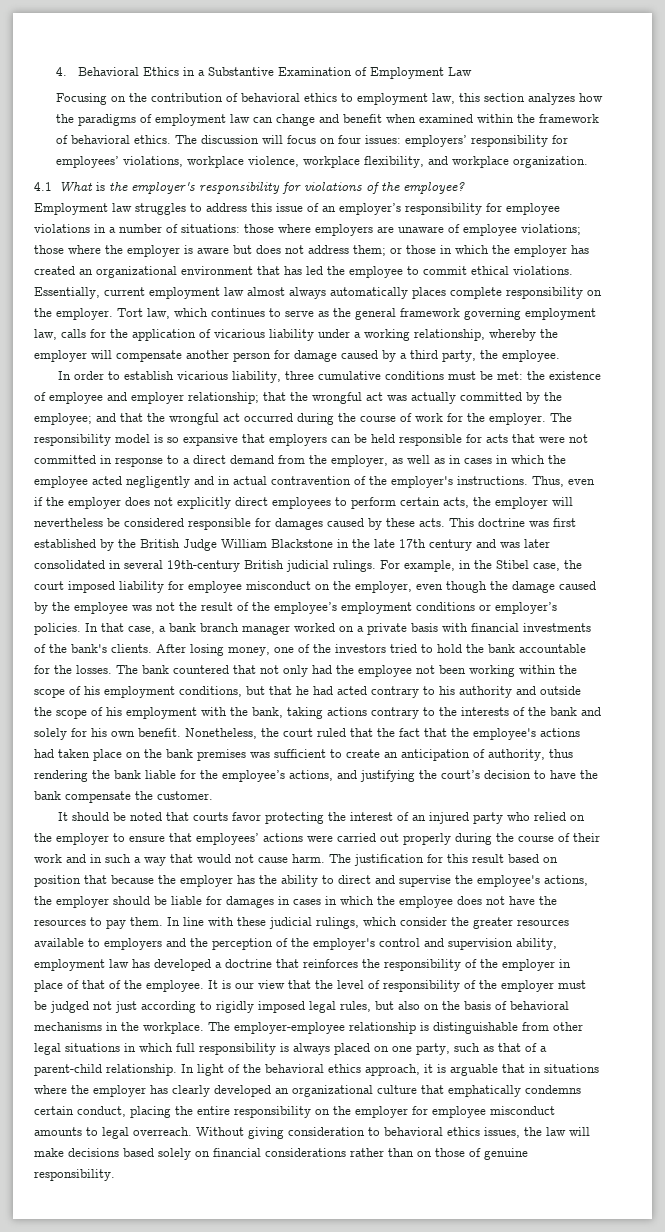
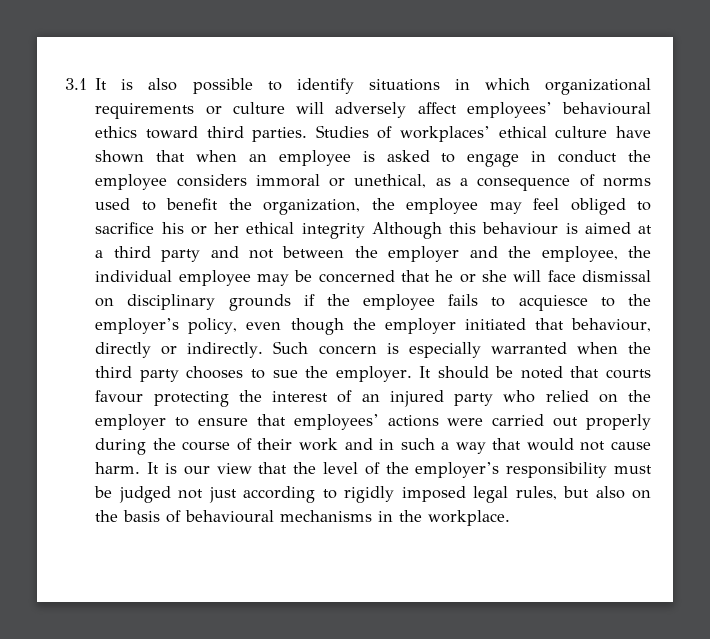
- 4. Behavioral Ethics in a Substantive Examination of Employment Law
- Focusing on the contribution of behavioral ethics to employment law, this section analyzes how the paradigms of employment law can change and benefit when examined within the framework of behavioral ethics. The discussion will focus on four issues: employers’ responsibility for employees’ violations, workplace violence, workplace flexibility, and workplace organization.
- 4.1 What is the employer's responsibility for violations of the employee?
- Employment law struggles to address this issue of an employer’s responsibility for employee violations in a number of situations: those where employers are unaware of employee violations; those where the employer is aware but does not address them; or those in which the employer has created an organizational environment that has led the employee to commit ethical violations. Essentially, current employment law almost always automatically places complete responsibility on the employer. Tort law, which continues to serve as the general framework governing employment law, calls for the application of vicarious liability under a working relationship, whereby the employer will compensate another person for damage caused by a third party, the employee.
- In order to establish vicarious liability, three cumulative conditions must be met: the existence of employee and employer relationship; that the wrongful act was actually committed by the employee; and that the wrongful act occurred during the course of work for the employer. The responsibility model is so expansive that employers can be held responsible for acts that were not committed in response to a direct demand from the employer, as well as in cases in which the employee acted negligently and in actual contravention of the employer's instructions. Thus, even if the employer does not explicitly direct employees to perform certain acts, the employer will nevertheless be considered responsible for damages caused by these acts. This doctrine was first established by the British Judge William Blackstone in the late 17th century and was later consolidated in several 19th-century British judicial rulings. For example, in the Stibel case, the court imposed liability for employee misconduct on the employer, even though the damage caused by the employee was not the result of the employee’s employment conditions or employer’s policies. In that case, a bank branch manager worked on a private basis with financial investments of the bank's clients. After losing money, one of the investors tried to hold the bank accountable for the losses. The bank countered that not only had the employee not been working within the scope of his employment conditions, but that he had acted contrary to his authority and outside the scope of his employment with the bank, taking actions contrary to the interests of the bank and solely for his own benefit. Nonetheless, the court ruled that the fact that the employee's actions had taken place on the bank premises was sufficient to create an anticipation of authority, thus rendering the bank liable for the employee’s actions, and justifying the court’s decision to have the bank compensate the customer.
- It should be noted that courts favor protecting the interest of an injured party who relied on the employer to ensure that employees’ actions were carried out properly during the course of their work and in such a way that would not cause harm.
+ 3.1 It is also possible to identify situations in which organizational requirements or culture will adversely affect employees’ behavioural ethics toward third parties. Studies of workplaces’ ethical culture have shown that when an employee is asked to engage in conduct the employee considers immoral or unethical, as a consequence of norms used to benefit the organization, the employee may feel obliged to sacrifice his or her ethical integrity Although this behaviour is aimed at a third party and not between the employer and the employee, the individual employee may be concerned that he or she will face dismissal on disciplinary grounds if the employee fails to acquiesce to the employer’s policy, even though the employer initiated that behaviour, directly or indirectly. Such concern is especially warranted when the third party chooses to sue the employer. It should be noted that courts favour protecting the interest of an injured party who relied on the employer to ensure that employees’ actions were carried out properly during the course of their work and in such a way that would not cause harm.
- The justification for this result based on position that because the employer has the ability to direct and supervise the employee's actions, the employer should be liable for damages in cases in which the employee does not have the resources to pay them. In line with these judicial rulings, which consider the greater resources available to employers and the perception of the employer's control and supervision ability, employment law has developed a doctrine that reinforces the responsibility of the employer in place of that of the employee.
- It is our view that the level of responsibility of the employer must be judged not just according to rigidly imposed legal rules, but also on the basis of behavioral mechanisms in the workplace. The employer-employee relationship is distinguishable from other legal situations in which full responsibility is always placed on one party, such as that of a parent-child relationship. In light of the behavioral ethics approach, it is arguable that in situations where the employer has clearly developed an organizational culture that emphatically condemns certain conduct, placing the entire responsibility on the employer for employee misconduct amounts to legal overreach. Without giving consideration to behavioral ethics issues, the law will make decisions based solely on financial considerations rather than on those of genuine responsibility.
+ It is our view that the level of the employer’s responsibility must be judged not just according to rigidly imposed legal rules, but also on the basis of behavioural mechanisms in the workplace.

